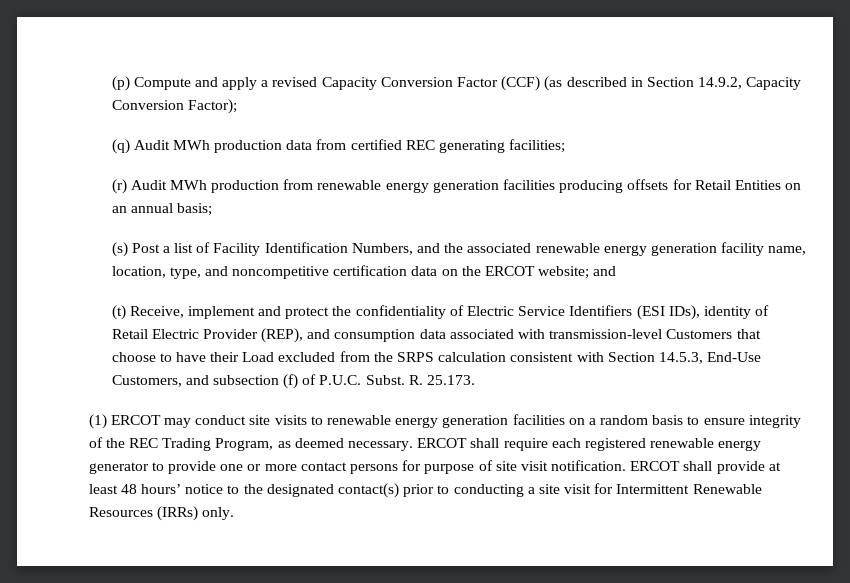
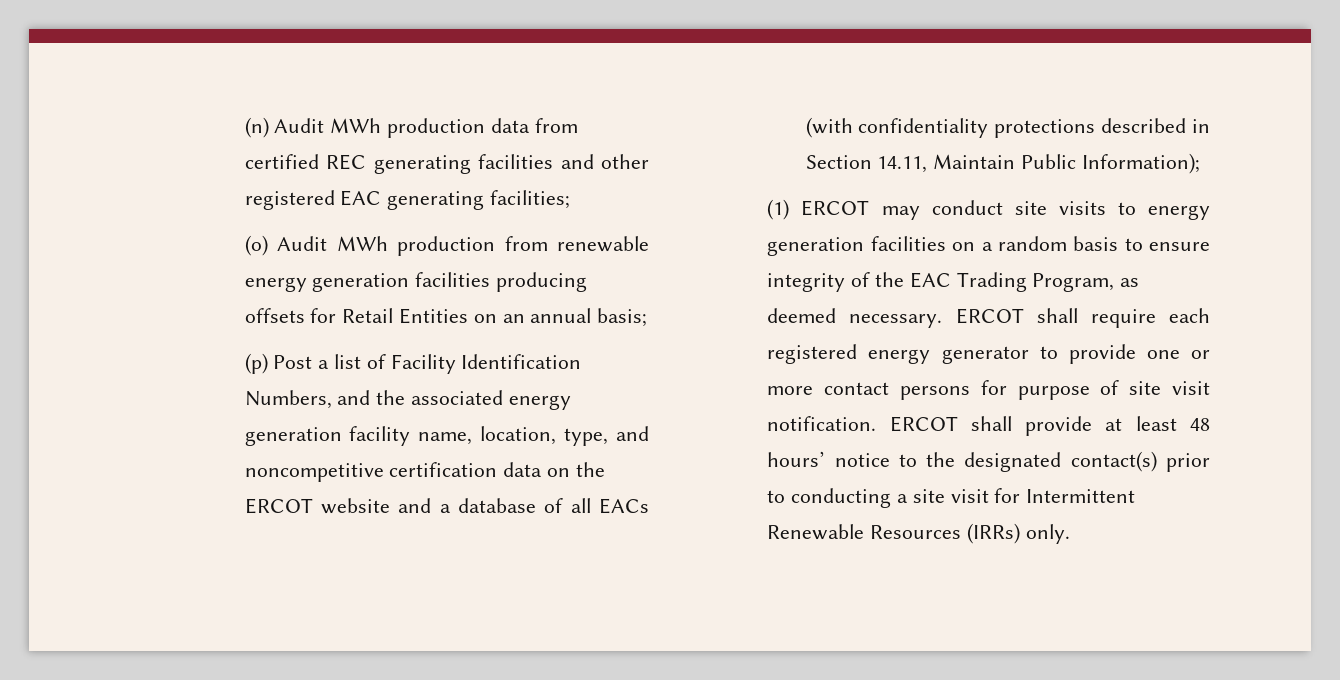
- (p) Compute and apply a revised Capacity Conversion Factor (CCF) (as described in Section 14.9.2, Capacity Conversion Factor);
- (q) Audit MWh production data from certified REC generating facilities;
+ (n) Audit MWh production data from certified REC generating facilities and other registered EAC generating facilities;
- (r) Audit MWh production from renewable energy generation facilities producing offsets for Retail Entities on an annual basis;
+ (o) Audit MWh production from renewable energy generation facilities producing offsets for Retail Entities on an annual basis;
- (s) Post a list of Facility Identification Numbers, and the associated renewable energy generation facility name, location, type, and noncompetitive certification data on the ERCOT website; and
- (t) Receive, implement and protect the confidentiality of Electric Service Identifiers (ESI IDs), identity of Retail Electric Provider (REP), and consumption data associated with transmission-level Customers that choose to have their Load excluded from the SRPS calculation consistent with Section 14.5.3, End-Use Customers, and subsection (f) of P.U.C. Subst. R. 25.173.
+ (p) Post a list of Facility Identification Numbers, and the associated energy generation facility name, location, type, and noncompetitive certification data on the ERCOT website and a database of all EACs (with confidentiality protections described in Section 14.11, Maintain Public Information);
- (1) ERCOT may conduct site visits to renewable energy generation facilities on a random basis to ensure integrity of the REC Trading Program, as deemed necessary.
+ (1) ERCOT may conduct site visits to energy generation facilities on a random basis to ensure integrity of the EAC Trading Program, as deemed necessary.
- ERCOT shall require each registered renewable energy generator to provide one or more contact persons for purpose of site visit notification.
+ ERCOT shall require each registered energy generator to provide one or more contact persons for purpose of site visit notification.

